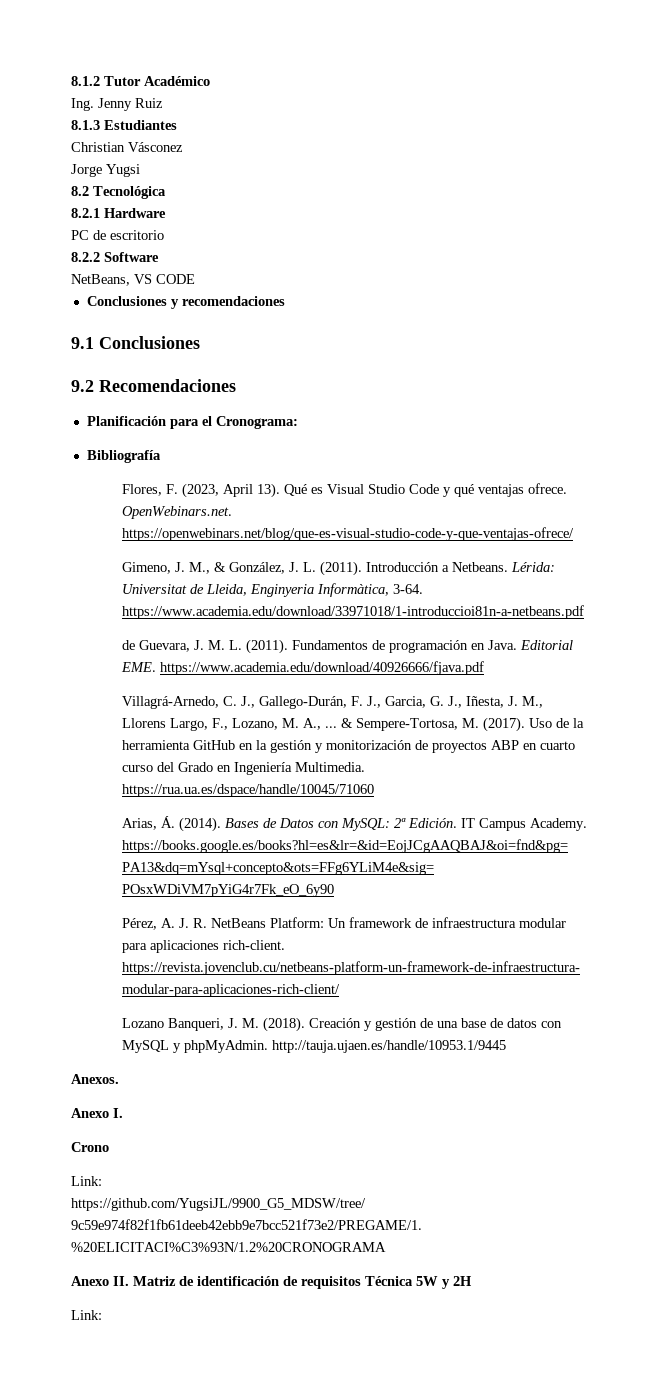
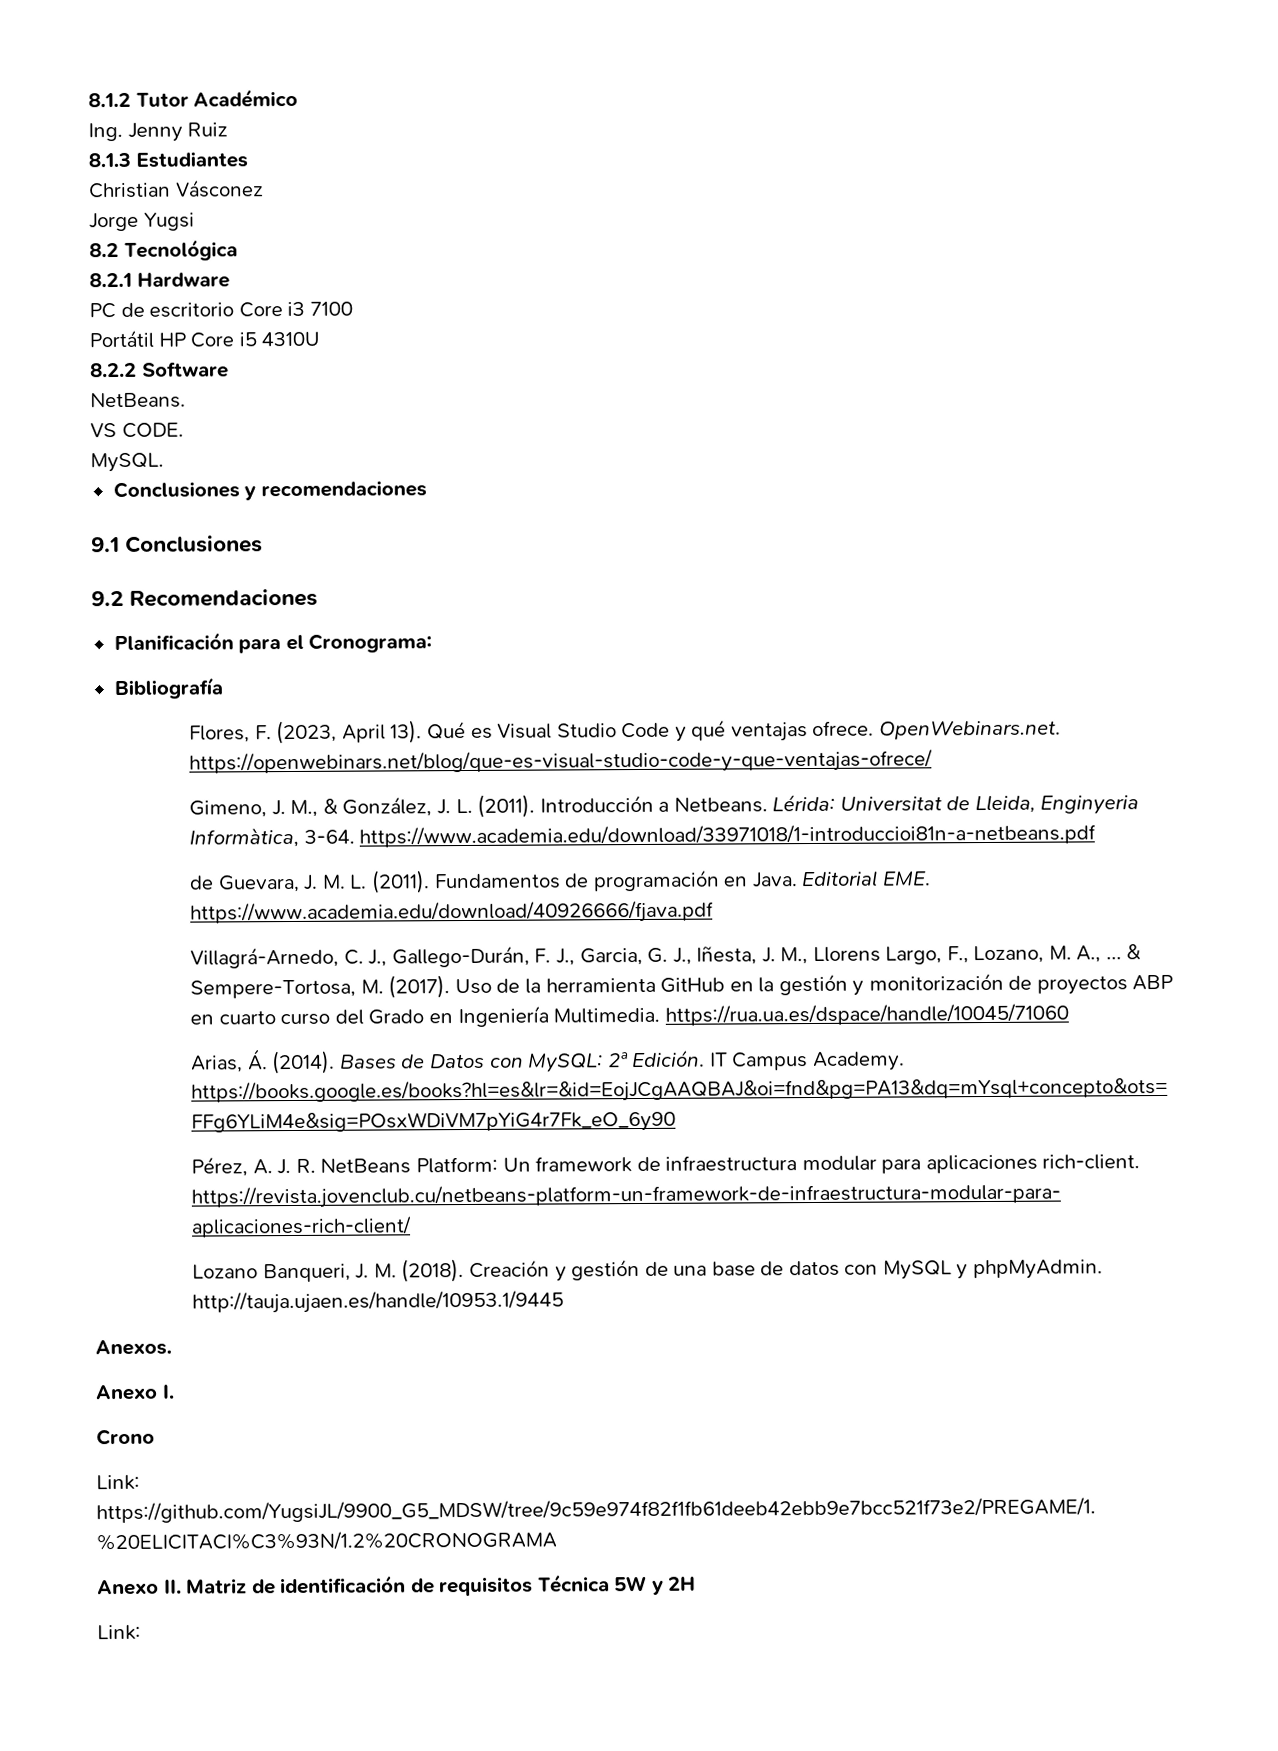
- PC de escritorio
+ PC de escritorio Core i3 7100
+ Portátil HP Core i5 4310U
  8.2.2 Software
- NetBeans, VS CODE
+ NetBeans.
+ VS CODE.
+ MySQL.

